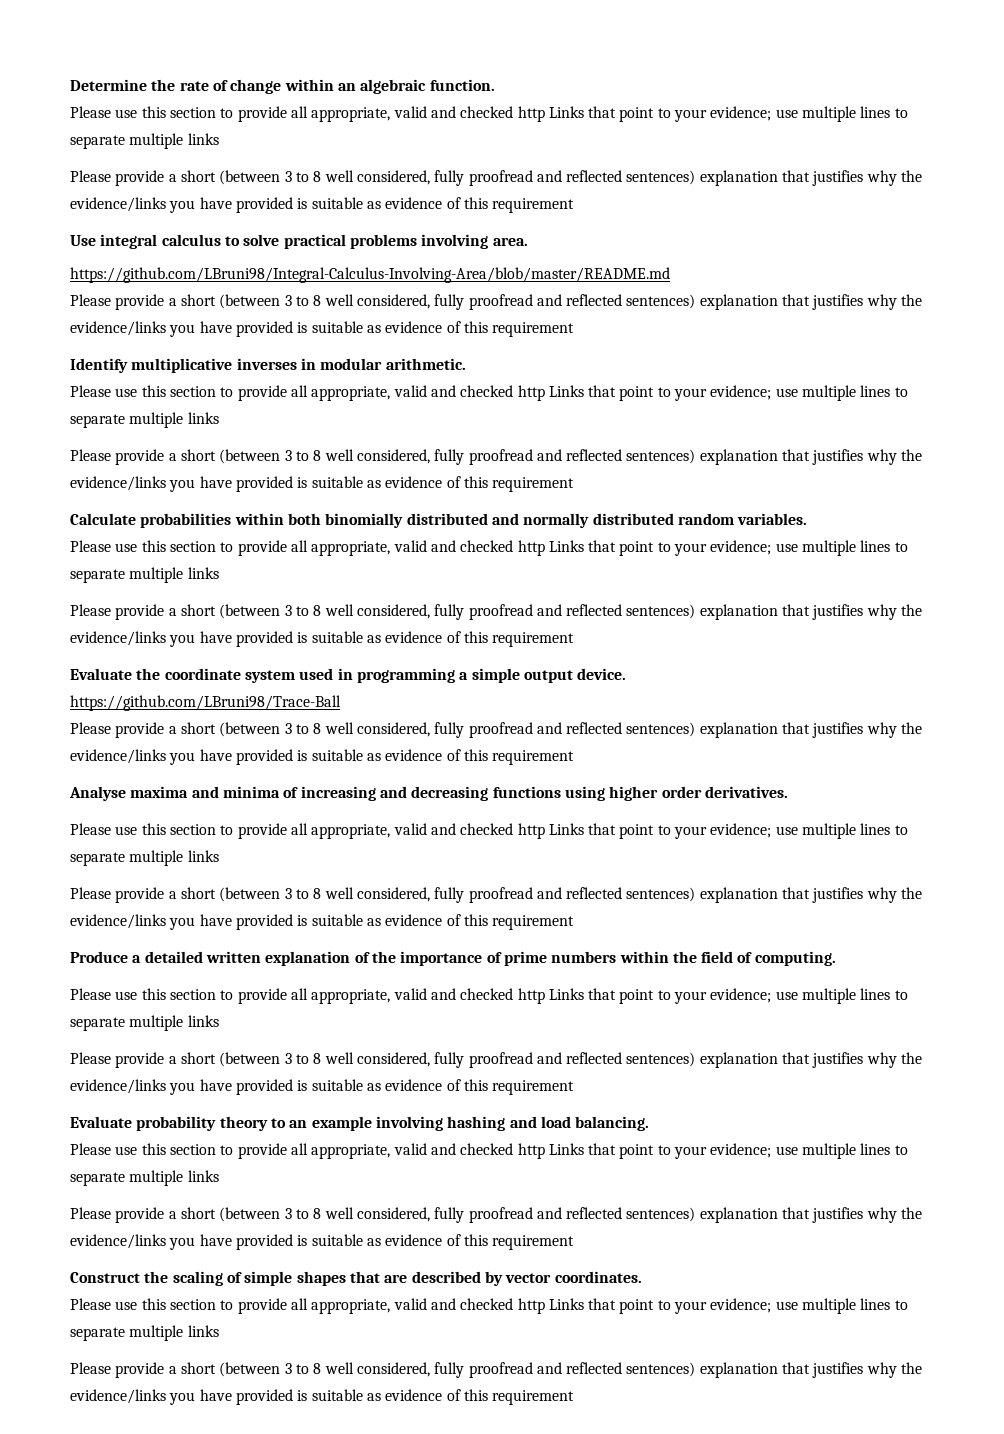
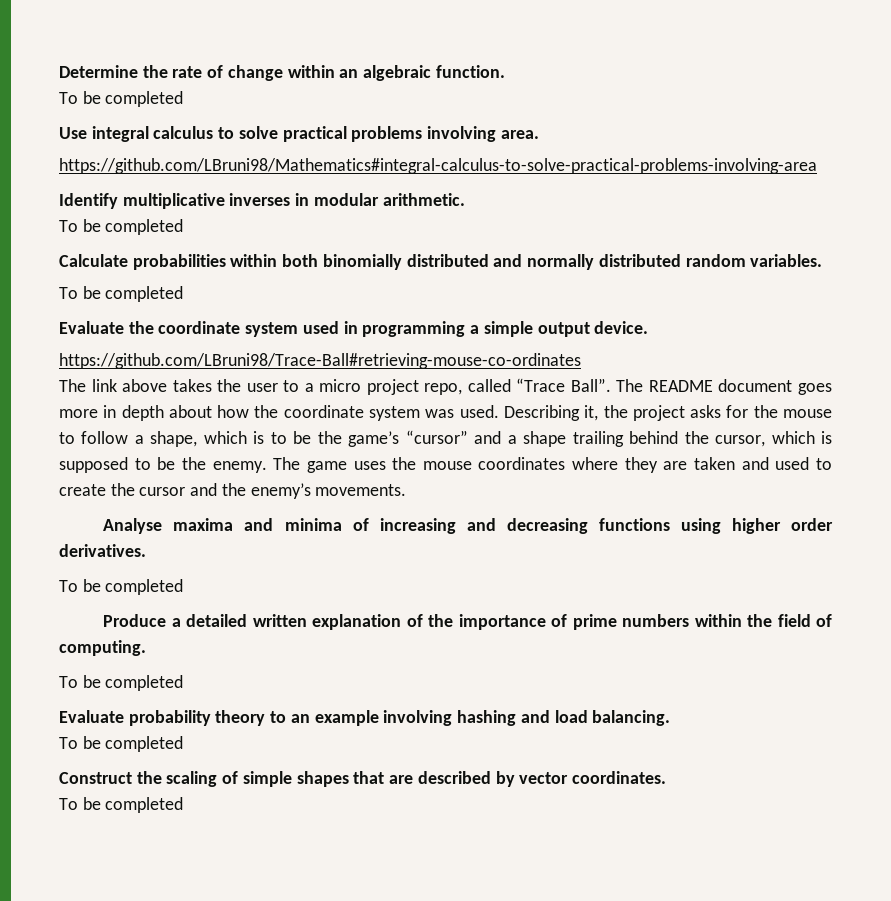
  Determine the rate of change within an algebraic function.
- Please use this section to provide all appropriate, valid and checked http Links that point to your evidence; use multiple lines to separate multiple links
- Please provide a short (between 3 to 8 well considered, fully proofread and reflected sentences) explanation that justifies why the evidence/links you have provided is suitable as evidence of this requirement
+ To be completed
- https://github.com/LBruni98/Integral-Calculus-Involving-Area/blob/master/README.md
- Please provide a short (between 3 to 8 well considered, fully proofread and reflected sentences) explanation that justifies why the evidence/links you have provided is suitable as evidence of this requirement
+ https://github.com/LBruni98/Mathematics#integral-calculus-to-solve-practical-problems-involving-area
  Identify multiplicative inverses in modular arithmetic.
- Please use this section to provide all appropriate, valid and checked http Links that point to your evidence; use multiple lines to separate multiple links
- Please provide a short (between 3 to 8 well considered, fully proofread and reflected sentences) explanation that justifies why the evidence/links you have provided is suitable as evidence of this requirement
+ To be completed
  Calculate probabilities within both binomially distributed and normally distributed random variables.
- Please use this section to provide all appropriate, valid and checked http Links that point to your evidence; use multiple lines to separate multiple links
- Please provide a short (between 3 to 8 well considered, fully proofread and reflected sentences) explanation that justifies why the evidence/links you have provided is suitable as evidence of this requirement
+ To be completed
- https://github.com/LBruni98/Trace-Ball
- Please provide a short (between 3 to 8 well considered, fully proofread and reflected sentences) explanation that justifies why the evidence/links you have provided is suitable as evidence of this requirement
+ https://github.com/LBruni98/Trace-Ball#retrieving-mouse-co-ordinates
+ The link above takes the user to a micro project repo, called “Trace Ball”. The README document goes more in depth about how the coordinate system was used. Describing it, the project asks for the mouse to follow a shape, which is to be the game’s “cursor” and a shape trailing behind the cursor, which is supposed to be the enemy. The game uses the mouse coordinates where they are taken and used to create the cursor and the enemy’s movements.
  Analyse maxima and minima of increasing and decreasing functions using higher order derivatives.
- Please use this section to provide all appropriate, valid and checked http Links that point to your evidence; use multiple lines to separate multiple links
- Please provide a short (between 3 to 8 well considered, fully proofread and reflected sentences) explanation that justifies why the evidence/links you have provided is suitable as evidence of this requirement
+ To be completed
  Produce a detailed written explanation of the importance of prime numbers within the field of computing.
- Please use this section to provide all appropriate, valid and checked http Links that point to your evidence; use multiple lines to separate multiple links
- Please provide a short (between 3 to 8 well considered, fully proofread and reflected sentences) explanation that justifies why the evidence/links you have provided is suitable as evidence of this requirement
+ To be completed
  Evaluate probability theory to an example involving hashing and load balancing.
- Please use this section to provide all appropriate, valid and checked http Links that point to your evidence; use multiple lines to separate multiple links
- Please provide a short (between 3 to 8 well considered, fully proofread and reflected sentences) explanation that justifies why the evidence/links you have provided is suitable as evidence of this requirement
+ To be completed
  Construct the scaling of simple shapes that are described by vector coordinates.
- Please use this section to provide all appropriate, valid and checked http Links that point to your evidence; use multiple lines to separate multiple links
- Please provide a short (between 3 to 8 well considered, fully proofread and reflected sentences) explanation that justifies why the evidence/links you have provided is suitable as evidence of this requirement
+ To be completed

